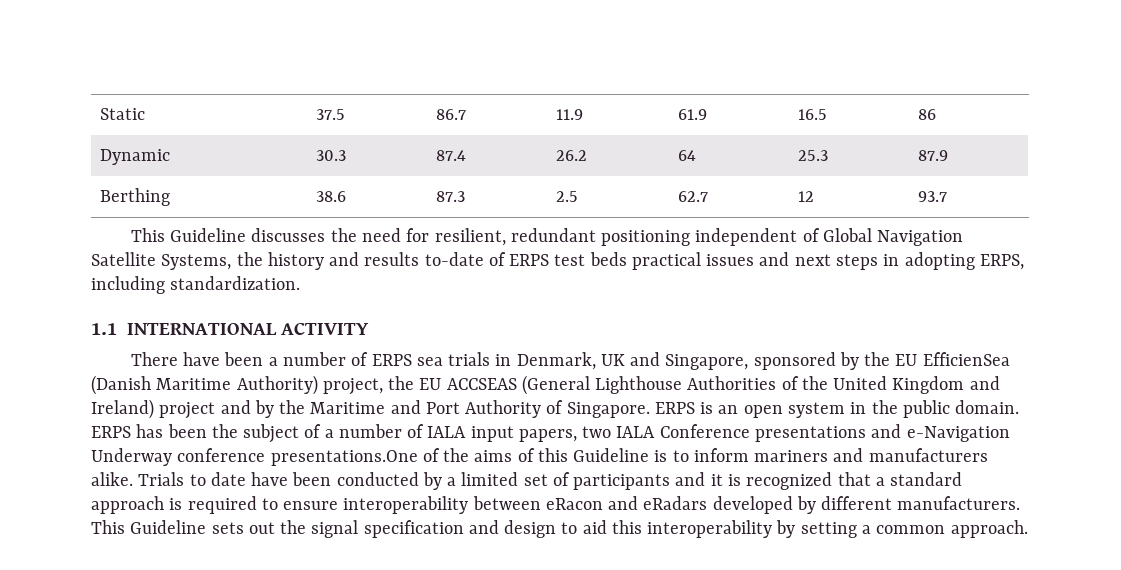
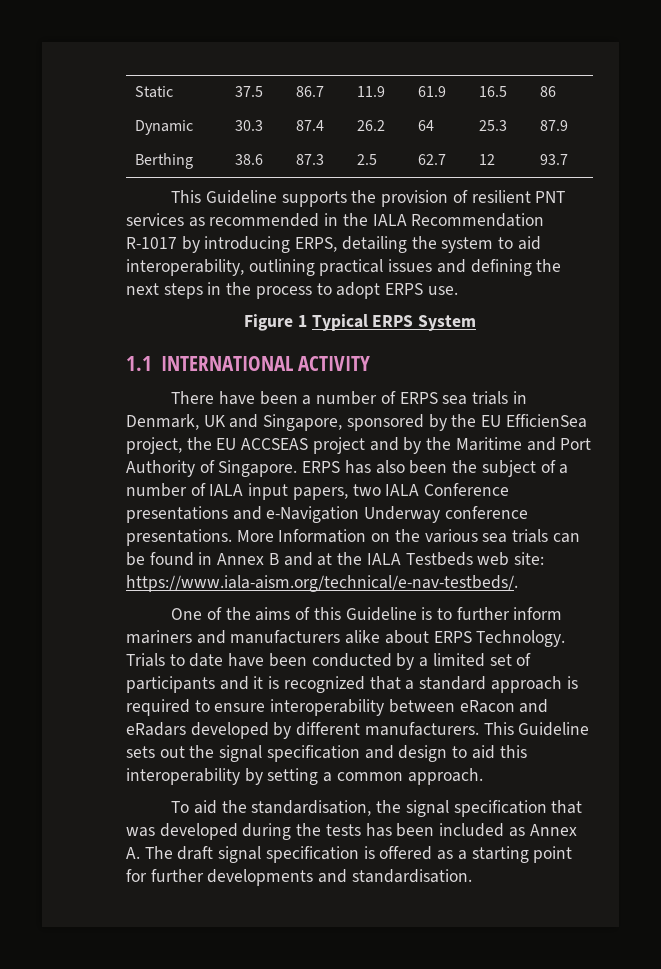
- This Guideline discusses the need for resilient, redundant positioning independent of Global Navigation Satellite Systems, the history and results to-date of ERPS test beds practical issues and next steps in adopting ERPS, including standardization.
+ This Guideline supports the provision of resilient PNT services as recommended in the IALA Recommendation R-1017 by introducing ERPS, detailing the system to aid interoperability, outlining practical issues and defining the next steps in the process to adopt ERPS use.
+ Figure 1 Typical ERPS System
- There have been a number of ERPS sea trials in Denmark, UK and Singapore, sponsored by the EU EfficienSea (Danish Maritime Authority) project, the EU ACCSEAS (General Lighthouse Authorities of the United Kingdom and Ireland) project and by the Maritime and Port Authority of Singapore.
+ There have been a number of ERPS sea trials in Denmark, UK and Singapore, sponsored by the EU EfficienSea project, the EU ACCSEAS project and by the Maritime and Port Authority of Singapore.
- ERPS is an open system in the public domain. ERPS has been the subject of a number of IALA input papers, two IALA Conference presentations and e-Navigation Underway conference presentations.One of the aims of this Guideline is to inform mariners and manufacturers alike.
+ ERPS has also been the subject of a number of IALA input papers, two IALA Conference presentations and e-Navigation Underway conference presentations. More Information on the various sea trials can be found in Annex B and at the IALA Testbeds web site: https://www.iala-aism.org/technical/e-nav-testbeds/.
+ One of the aims of this Guideline is to further inform mariners and manufacturers alike about ERPS Technology.
+ To aid the standardisation, the signal specification that was developed during the tests has been included as Annex A. The draft signal specification is offered as a starting point for further developments and standardisation.

